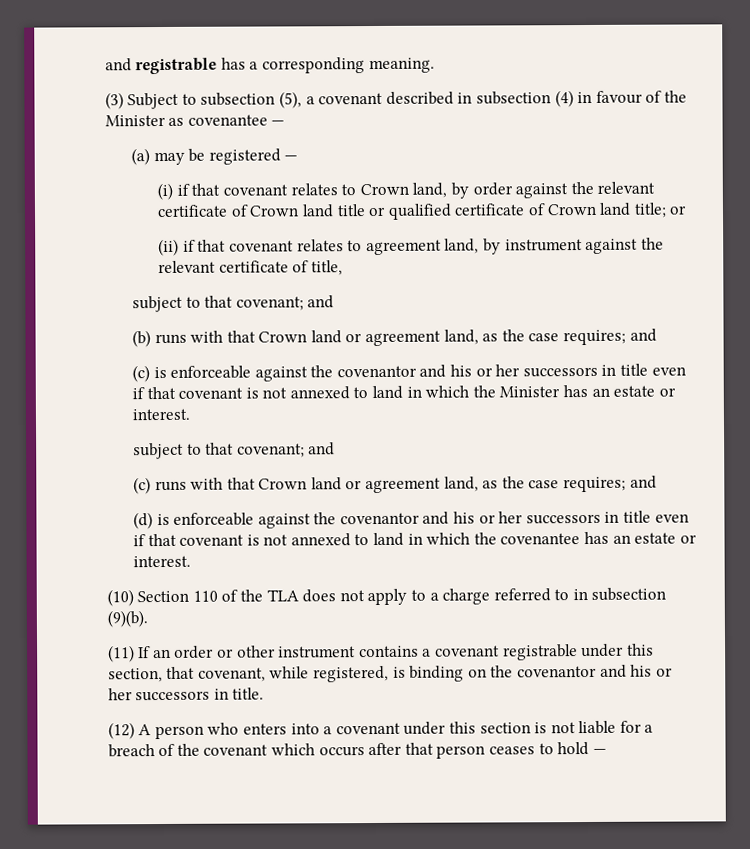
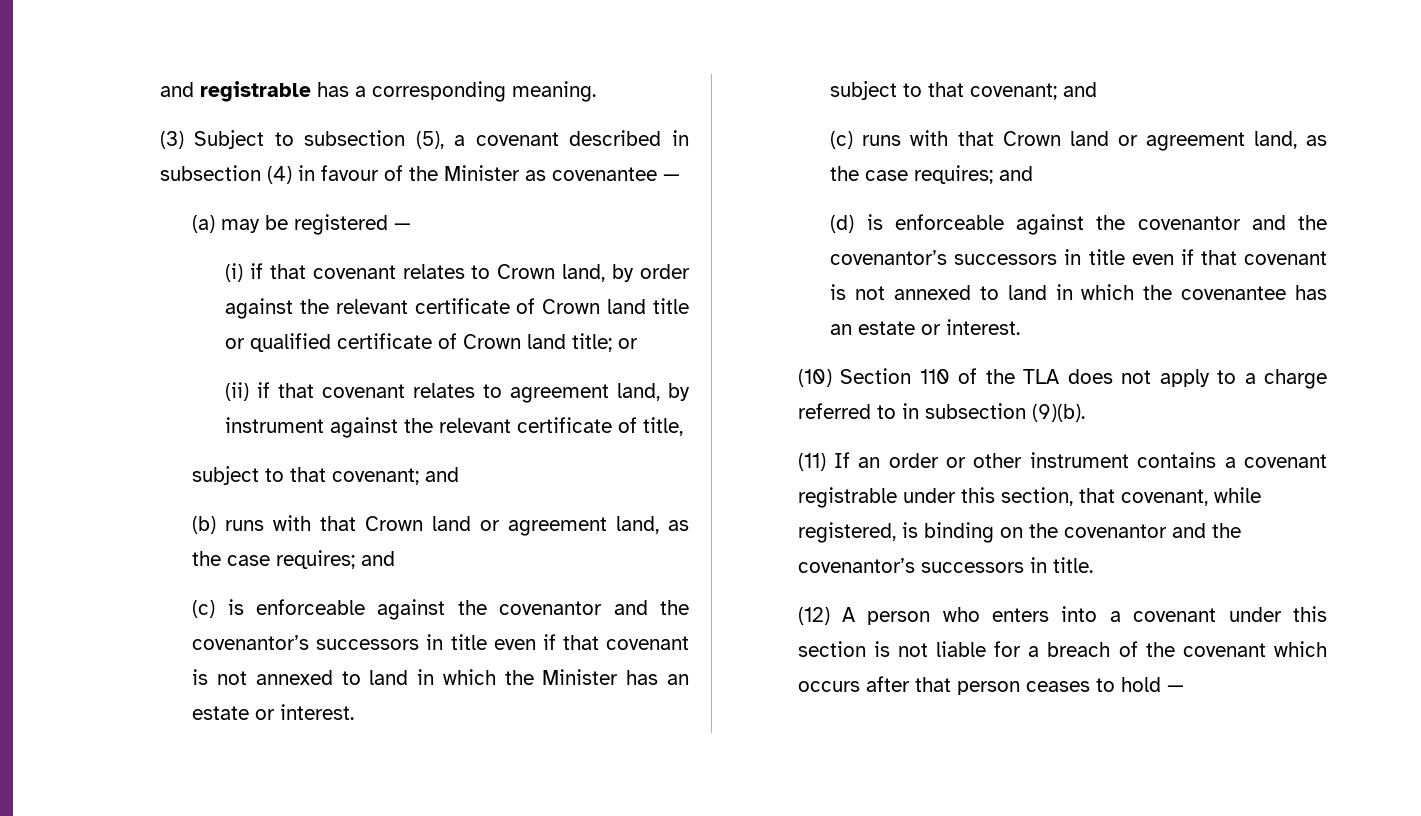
- (c) is enforceable against the covenantor and his or her successors in title even if that covenant is not annexed to land in which the Minister has an estate or interest.
+ (c) is enforceable against the covenantor and the covenantor’s successors in title even if that covenant is not annexed to land in which the Minister has an estate or interest.
- (d) is enforceable against the covenantor and his or her successors in title even if that covenant is not annexed to land in which the covenantee has an estate or interest.
+ (d) is enforceable against the covenantor and the covenantor’s successors in title even if that covenant is not annexed to land in which the covenantee has an estate or interest.
- (11) If an order or other instrument contains a covenant registrable under this section, that covenant, while registered, is binding on the covenantor and his or her successors in title.
+ (11) If an order or other instrument contains a covenant registrable under this section, that covenant, while registered, is binding on the covenantor and the covenantor’s successors in title.

